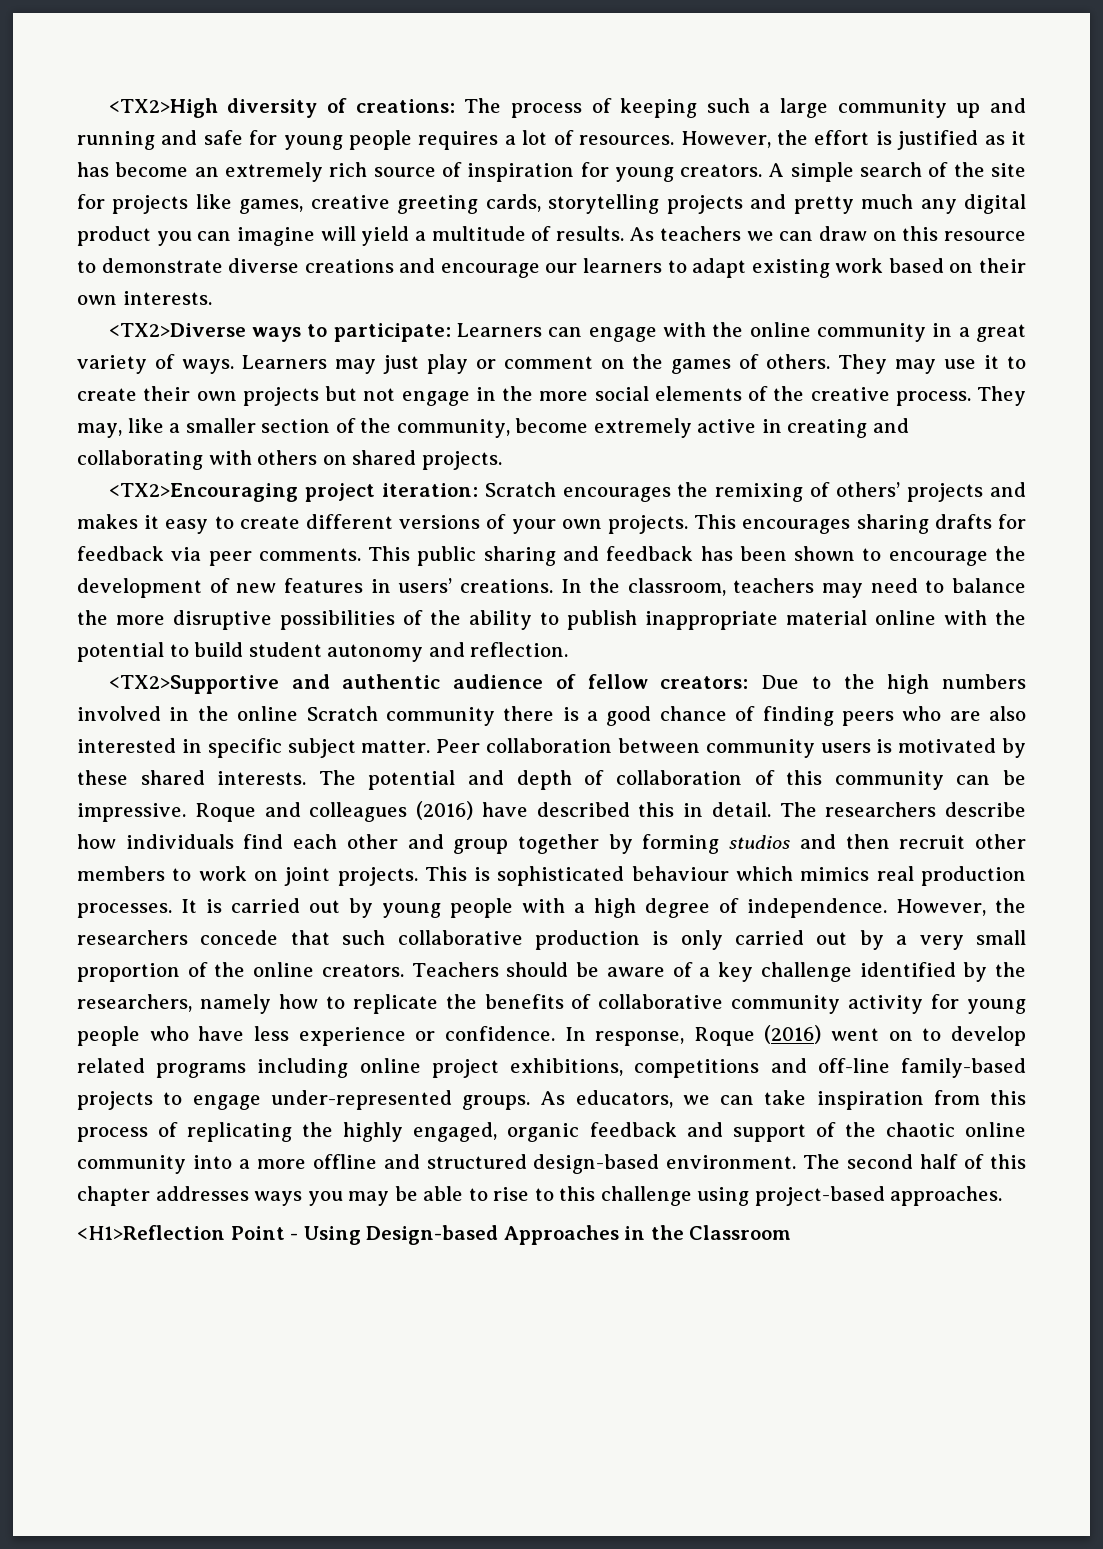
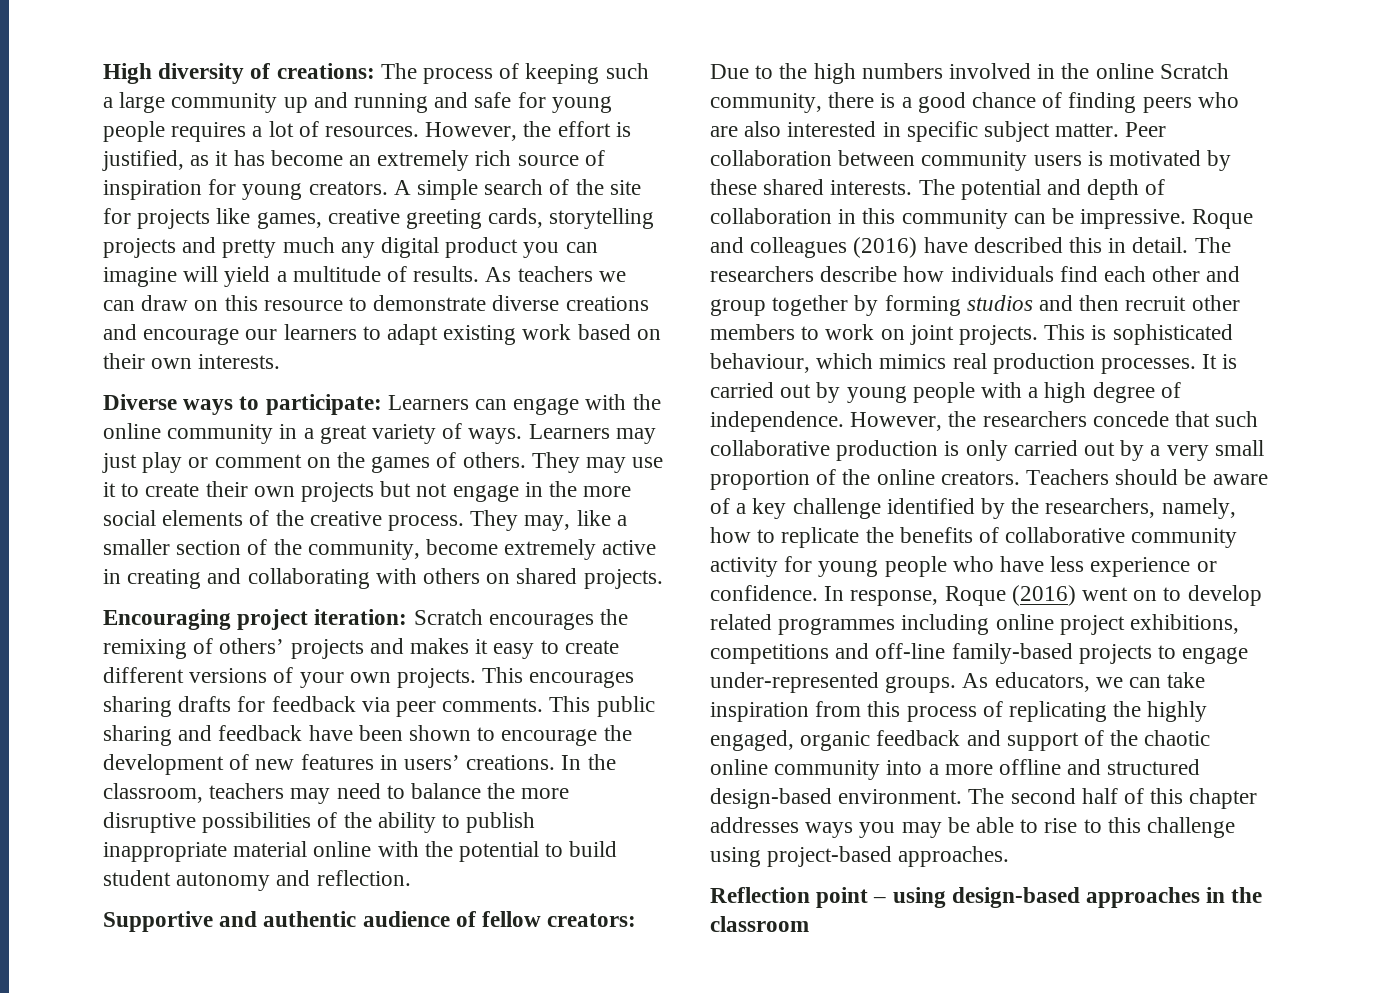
- <TX2>High diversity of creations: The process of keeping such a large community up and running and safe for young people requires a lot of resources.
+ High diversity of creations: The process of keeping such a large community up and running and safe for young people requires a lot of resources.
- However, the effort is justified as it has become an extremely rich source of inspiration for young creators.
+ However, the effort is justified, as it has become an extremely rich source of inspiration for young creators.
- <TX2>Diverse ways to participate: Learners can engage with the online community in a great variety of ways.
+ Diverse ways to participate: Learners can engage with the online community in a great variety of ways.
- <TX2>Encouraging project iteration: Scratch encourages the remixing of others’ projects and makes it easy to create different versions of your own projects.
+ Encouraging project iteration: Scratch encourages the remixing of others’ projects and makes it easy to create different versions of your own projects.
- This public sharing and feedback has been shown to encourage the development of new features in users’ creations.
+ This public sharing and feedback have been shown to encourage the development of new features in users’ creations.
- <TX2>Supportive and authentic audience of fellow creators: Due to the high numbers involved in the online Scratch community there is a good chance of finding peers who are also interested in specific subject matter.
+ Supportive and authentic audience of fellow creators: Due to the high numbers involved in the online Scratch community, there is a good chance of finding peers who are also interested in specific subject matter.
- The potential and depth of collaboration of this community can be impressive.
+ The potential and depth of collaboration in this community can be impressive.
- This is sophisticated behaviour which mimics real production processes.
+ This is sophisticated behaviour, which mimics real production processes.
- Teachers should be aware of a key challenge identified by the researchers, namely how to replicate the benefits of collaborative community activity for young people who have less experience or confidence.
+ Teachers should be aware of a key challenge identified by the researchers, namely, how to replicate the benefits of collaborative community activity for young people who have less experience or confidence.
- In response, Roque (2016) went on to develop related programs including online project exhibitions, competitions and off-line family-based projects to engage under-represented groups.
+ In response, Roque (2016) went on to develop related programmes including online project exhibitions, competitions and off-line family-based projects to engage under-represented groups.
- <H1>Reflection Point - Using Design-based Approaches in the Classroom
+ Reflection point – using design-based approaches in the classroom

